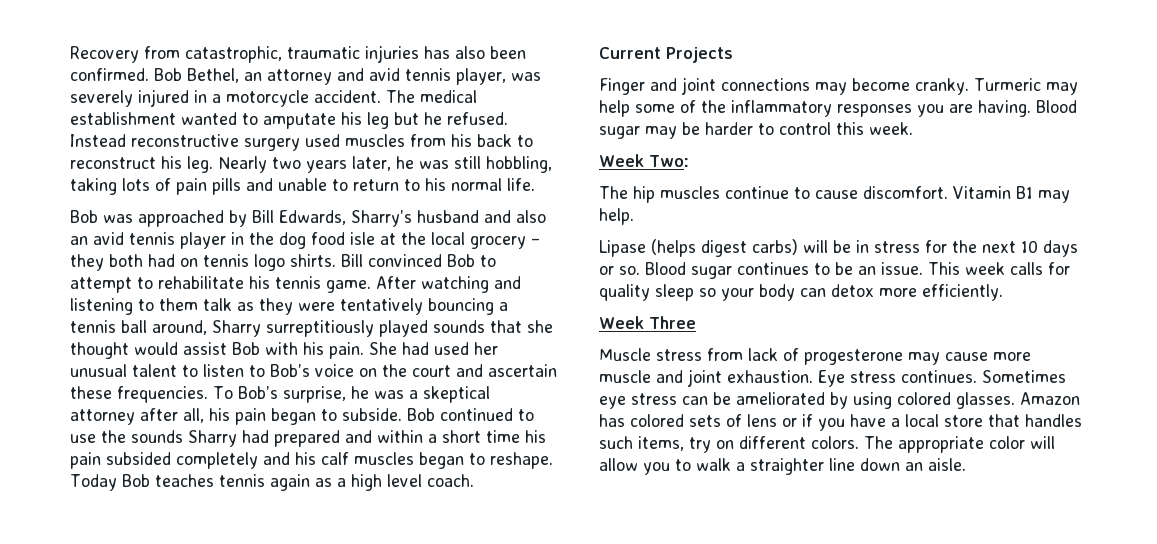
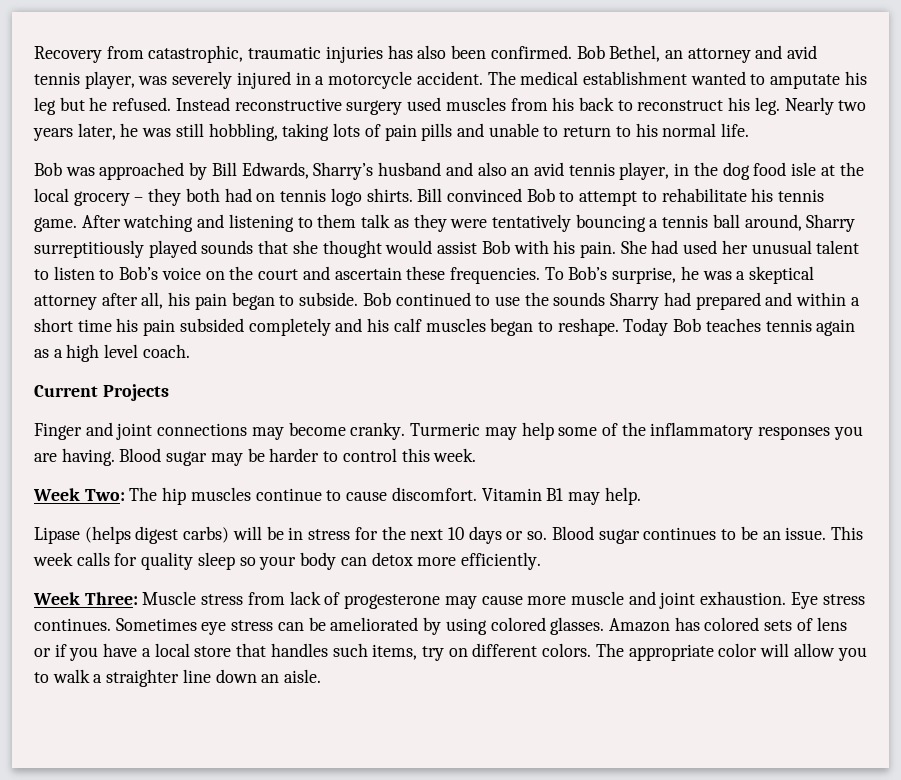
- Bob was approached by Bill Edwards, Sharry’s husband and also an avid tennis player in the dog food isle at the local grocery – they both had on tennis logo shirts.
+ Bob was approached by Bill Edwards, Sharry’s husband and also an avid tennis player, in the dog food isle at the local grocery – they both had on tennis logo shirts.
- Week Two:
- The hip muscles continue to cause discomfort.
+ Week Two: The hip muscles continue to cause discomfort.
- Week Three
- Muscle stress from lack of progesterone may cause more muscle and joint exhaustion.
+ Week Three: Muscle stress from lack of progesterone may cause more muscle and joint exhaustion.

